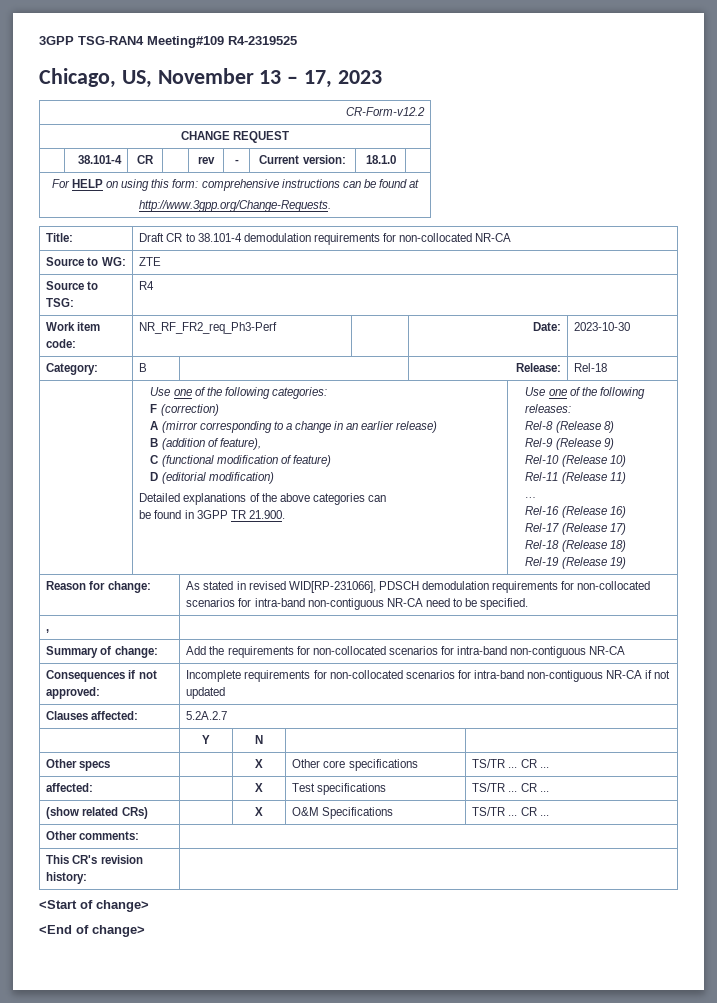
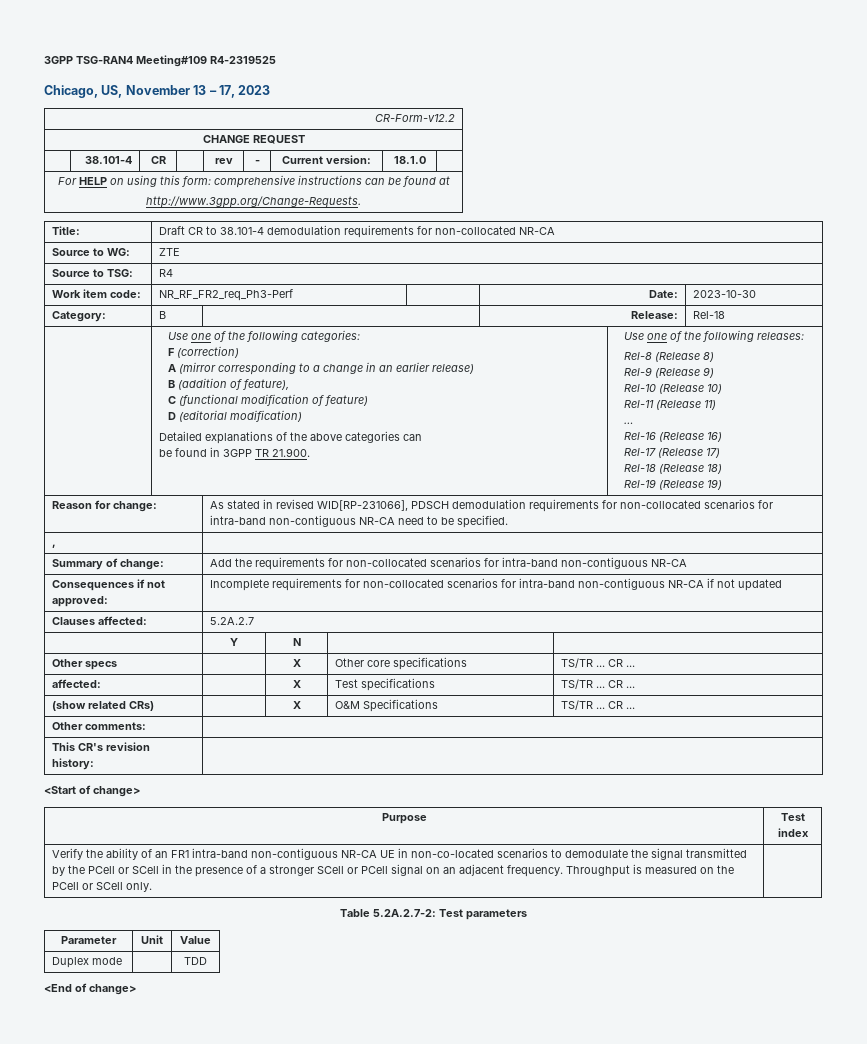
+ Purpose | Test index
+ Verify the ability of an FR1 intra-band non-contiguous NR-CA UE in non-co-located scenarios to demodulate the signal transmitted by the PCell or SCell in the presence of a stronger SCell or PCell signal on an adjacent frequency. Throughput is measured on the PCell or SCell only. |
+ Table 5.2A.2.7-2: Test parameters
+ Parameter | Unit | Value
+ Duplex mode | | TDD

